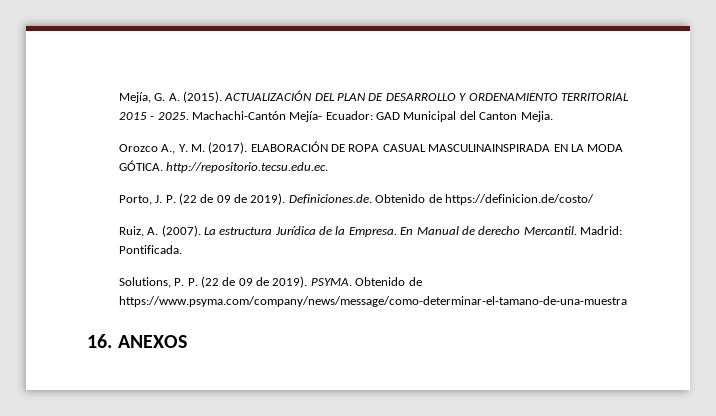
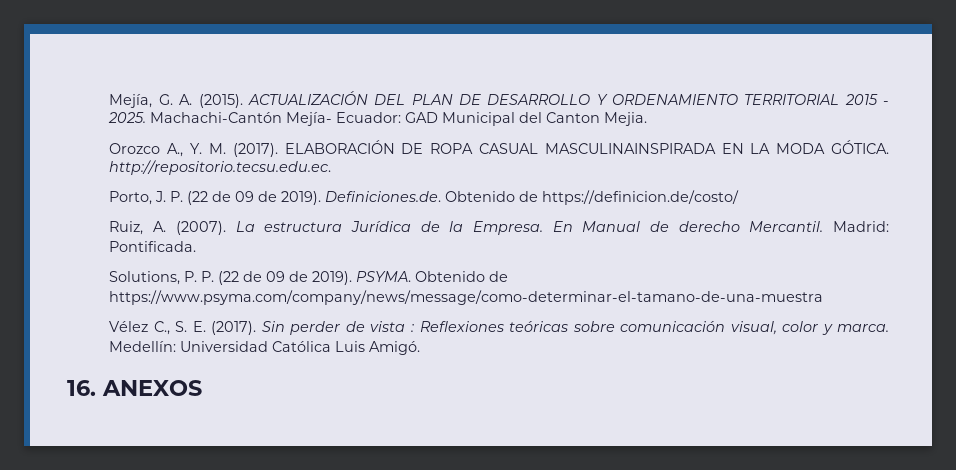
+ Vélez C., S. E. (2017). Sin perder de vista : Reflexiones teóricas sobre comunicación visual, color y marca. Medellín: Universidad Católica Luis Amigó.

